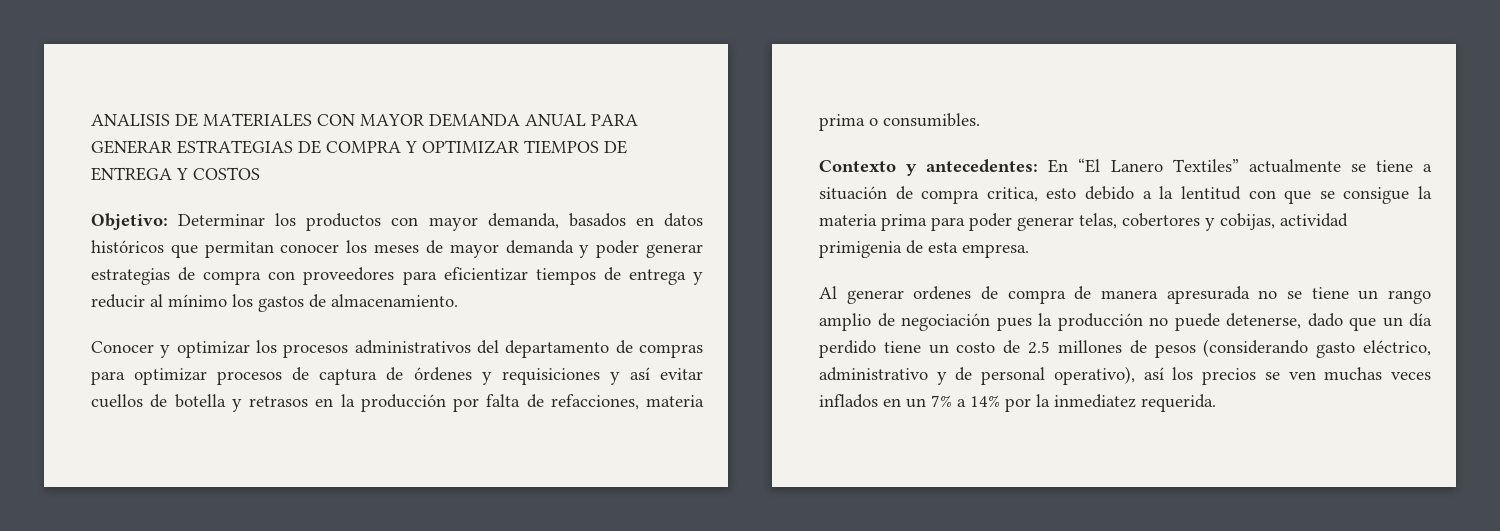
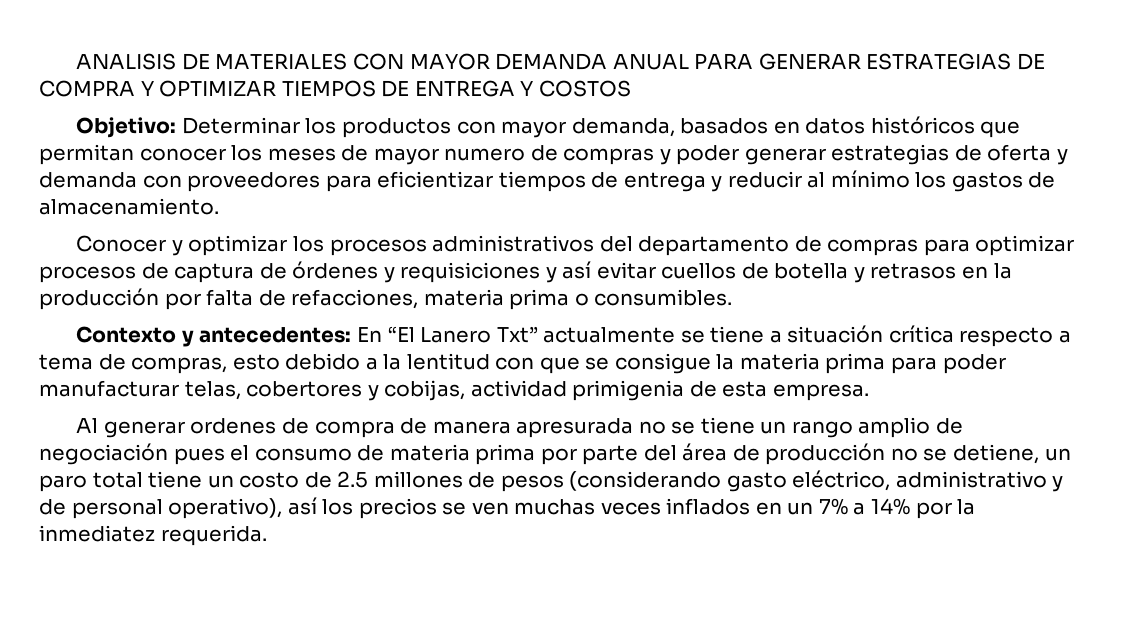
- Objetivo: Determinar los productos con mayor demanda, basados en datos históricos que permitan conocer los meses de mayor demanda y poder generar estrategias de compra con proveedores para eficientizar tiempos de entrega y reducir al mínimo los gastos de almacenamiento.
+ Objetivo: Determinar los productos con mayor demanda, basados en datos históricos que permitan conocer los meses de mayor numero de compras y poder generar estrategias de oferta y demanda con proveedores para eficientizar tiempos de entrega y reducir al mínimo los gastos de almacenamiento.
- Contexto y antecedentes: En “El Lanero Textiles” actualmente se tiene a situación de compra critica, esto debido a la lentitud con que se consigue la materia prima para poder generar telas, cobertores y cobijas, actividad primigenia de esta empresa.
+ Contexto y antecedentes: En “El Lanero Txt” actualmente se tiene a situación crítica respecto a tema de compras, esto debido a la lentitud con que se consigue la materia prima para poder manufacturar telas, cobertores y cobijas, actividad primigenia de esta empresa.
- Al generar ordenes de compra de manera apresurada no se tiene un rango amplio de negociación pues la producción no puede detenerse, dado que un día perdido tiene un costo de 2.5 millones de pesos (considerando gasto eléctrico, administrativo y de personal operativo), así los precios se ven muchas veces inflados en un 7% a 14% por la inmediatez requerida.
+ Al generar ordenes de compra de manera apresurada no se tiene un rango amplio de negociación pues el consumo de materia prima por parte del área de producción no se detiene, un paro total tiene un costo de 2.5 millones de pesos (considerando gasto eléctrico, administrativo y de personal operativo), así los precios se ven muchas veces inflados en un 7% a 14% por la inmediatez requerida.

